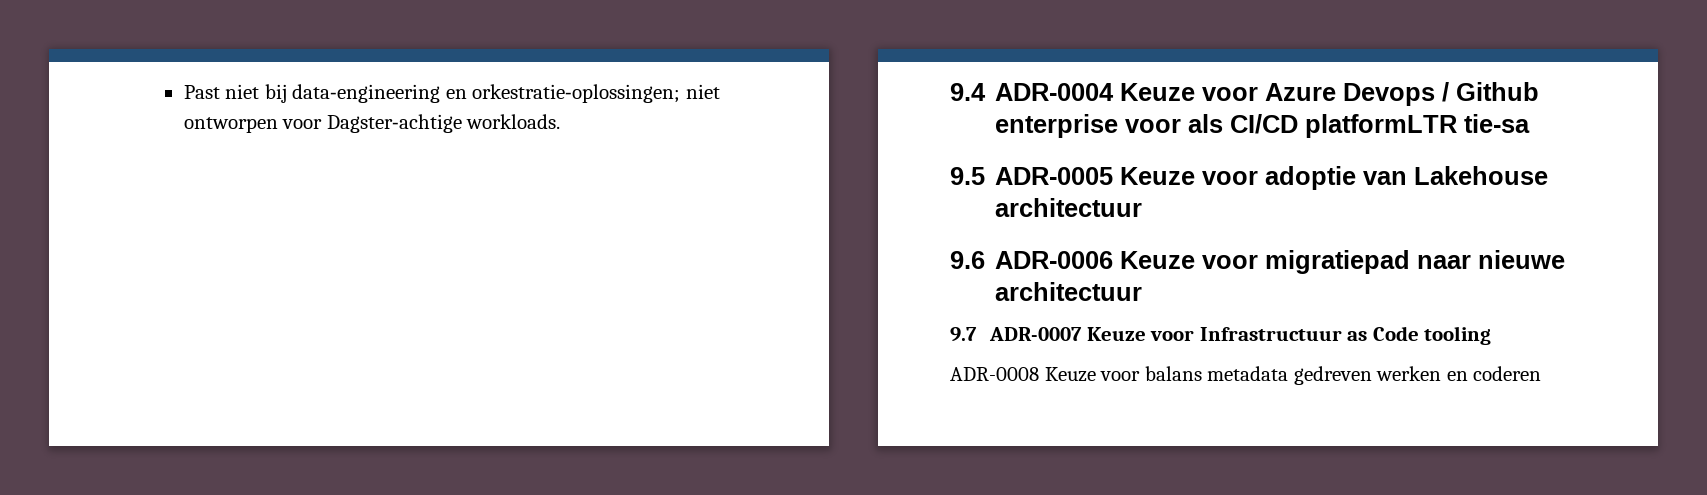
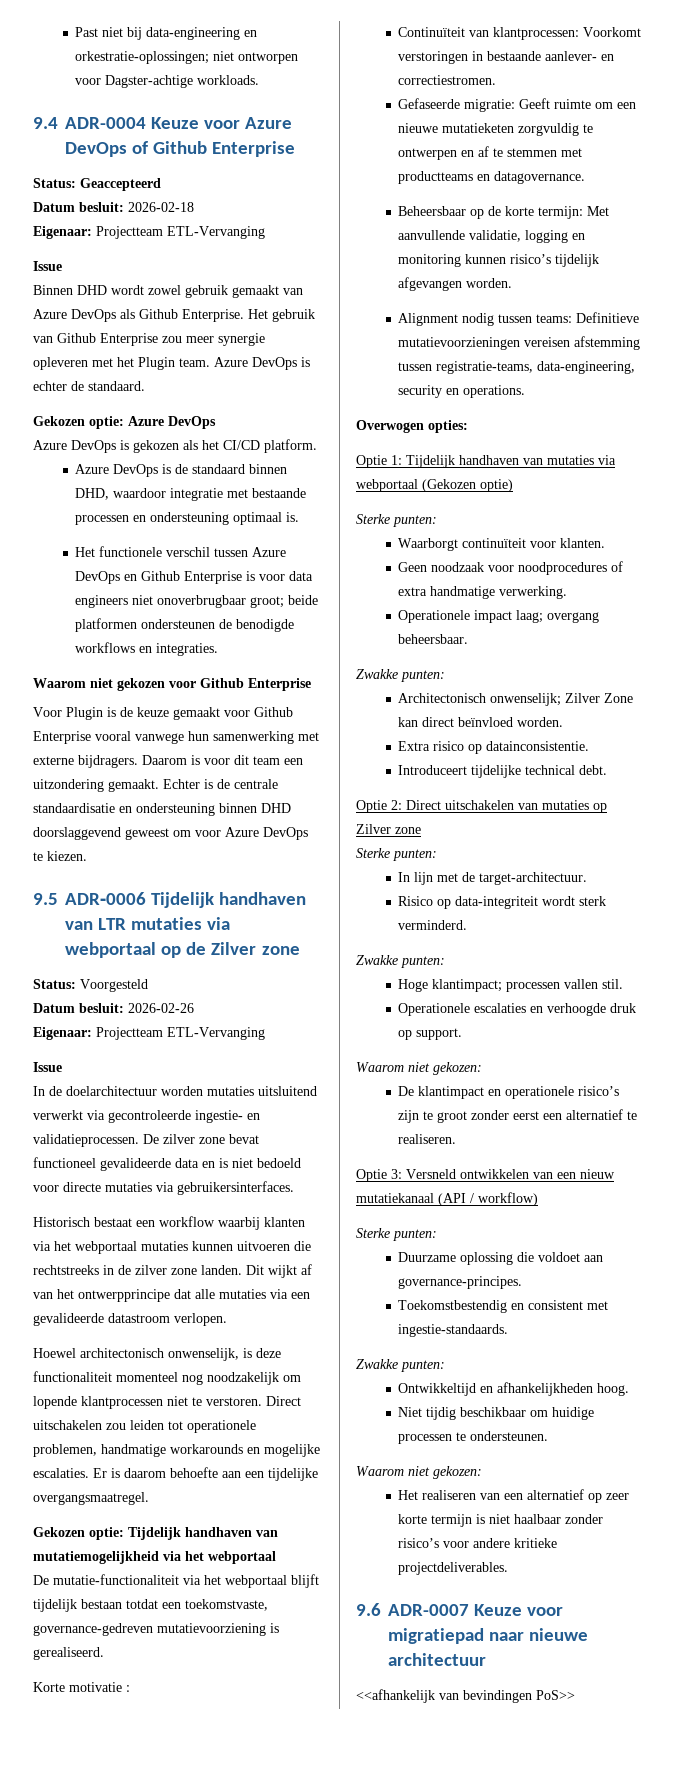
- 9.4 ADR-0004 Keuze voor Azure Devops / Github enterprise voor als CI/CD platformLTR tie-sa
- 9.5 ADR-0005 Keuze voor adoptie van Lakehouse architectuur
- 9.6 ADR-0006 Keuze voor migratiepad naar nieuwe architectuur
+ 9.4 ADR-0004 Keuze voor Azure DevOps of Github Enterprise
+ Status: Geaccepteerd
+ Datum besluit: 2026-02-18
+ Eigenaar: Projectteam ETL-Vervanging
+ Issue
+ Binnen DHD wordt zowel gebruik gemaakt van Azure DevOps als Github Enterprise. Het gebruik van Github Enterprise zou meer synergie opleveren met het Plugin team. Azure DevOps is echter de standaard.
+ Gekozen optie: Azure DevOps
+ Azure DevOps is gekozen als het CI/CD platform.
+ Azure DevOps is de standaard binnen DHD, waardoor integratie met bestaande processen en ondersteuning optimaal is.
+ Het functionele verschil tussen Azure DevOps en Github Enterprise is voor data engineers niet onoverbrugbaar groot; beide platformen ondersteunen de benodigde workflows en integraties.
+ Waarom niet gekozen voor Github Enterprise
+ Voor Plugin is de keuze gemaakt voor Github Enterprise vooral vanwege hun samenwerking met externe bijdragers. Daarom is voor dit team een uitzondering gemaakt. Echter is de centrale standaardisatie en ondersteuning binnen DHD doorslaggevend geweest om voor Azure DevOps te kiezen.
+ 9.5 ADR‑0006 Tijdelijk handhaven van LTR mutaties via webportaal op de Zilver zone
+ Status: Voorgesteld
+ Datum besluit: 2026‑02‑26
+ Eigenaar: Projectteam ETL‑Vervanging
+ Issue
+ In de doelarchitectuur worden mutaties uitsluitend verwerkt via gecontroleerde ingestie‑ en validatieprocessen. De zilver zone bevat functioneel gevalideerde data en is niet bedoeld voor directe mutaties via gebruikersinterfaces.
+ Historisch bestaat een workflow waarbij klanten via het webportaal mutaties kunnen uitvoeren die rechtstreeks in de zilver zone landen. Dit wijkt af van het ontwerpprincipe dat alle mutaties via een gevalideerde datastroom verlopen.
+ Hoewel architectonisch onwenselijk, is deze functionaliteit momenteel nog noodzakelijk om lopende klantprocessen niet te verstoren. Direct uitschakelen zou leiden tot operationele problemen, handmatige workarounds en mogelijke escalaties. Er is daarom behoefte aan een tijdelijke overgangsmaatregel.
+ Gekozen optie: Tijdelijk handhaven van mutatiemogelijkheid via het webportaal
+ De mutatie‑functionaliteit via het webportaal blijft tijdelijk bestaan totdat een toekomstvaste, governance‑gedreven mutatievoorziening is gerealiseerd.
+ Korte motivatie :
+ Continuïteit van klantprocessen: Voorkomt verstoringen in bestaande aanlever‑ en correctiestromen.
+ Gefaseerde migratie: Geeft ruimte om een nieuwe mutatieketen zorgvuldig te ontwerpen en af te stemmen met productteams en datagovernance.
+ Beheersbaar op de korte termijn: Met aanvullende validatie, logging en monitoring kunnen risico’s tijdelijk afgevangen worden.
+ Alignment nodig tussen teams: Definitieve mutatievoorzieningen vereisen afstemming tussen registratie‑teams, data‑engineering, security en operations.
+ Overwogen opties:
+ Optie 1: Tijdelijk handhaven van mutaties via webportaal (Gekozen optie)
+ Sterke punten:
+ Waarborgt continuïteit voor klanten.
+ Geen noodzaak voor noodprocedures of extra handmatige verwerking.
+ Operationele impact laag; overgang beheersbaar.
+ Zwakke punten:
+ Architectonisch onwenselijk; Zilver Zone kan direct beïnvloed worden.
+ Extra risico op datainconsistentie.
+ Introduceert tijdelijke technical debt.
+ Optie 2: Direct uitschakelen van mutaties op Zilver zone
+ Sterke punten:
+ In lijn met de target‑architectuur.
+ Risico op data‑integriteit wordt sterk verminderd.
+ Zwakke punten:
+ Hoge klantimpact; processen vallen stil.
+ Operationele escalaties en verhoogde druk op support.
+ Waarom niet gekozen:
+ De klantimpact en operationele risico’s zijn te groot zonder eerst een alternatief te realiseren.
+ Optie 3: Versneld ontwikkelen van een nieuw mutatiekanaal (API / workflow)
+ Sterke punten:
+ Duurzame oplossing die voldoet aan governance‑principes.
+ Toekomstbestendig en consistent met ingestie-standaards.
+ Zwakke punten:
+ Ontwikkeltijd en afhankelijkheden hoog.
+ Niet tijdig beschikbaar om huidige processen te ondersteunen.
+ Waarom niet gekozen:
+ Het realiseren van een alternatief op zeer korte termijn is niet haalbaar zonder risico’s voor andere kritieke projectdeliverables.
+ 9.6 ADR-0007 Keuze voor migratiepad naar nieuwe architectuur
- 9.7 ADR-0007 Keuze voor Infrastructuur as Code tooling
- ADR-0008 Keuze voor balans metadata gedreven werken en coderen
+ <<afhankelijk van bevindingen PoS>>

